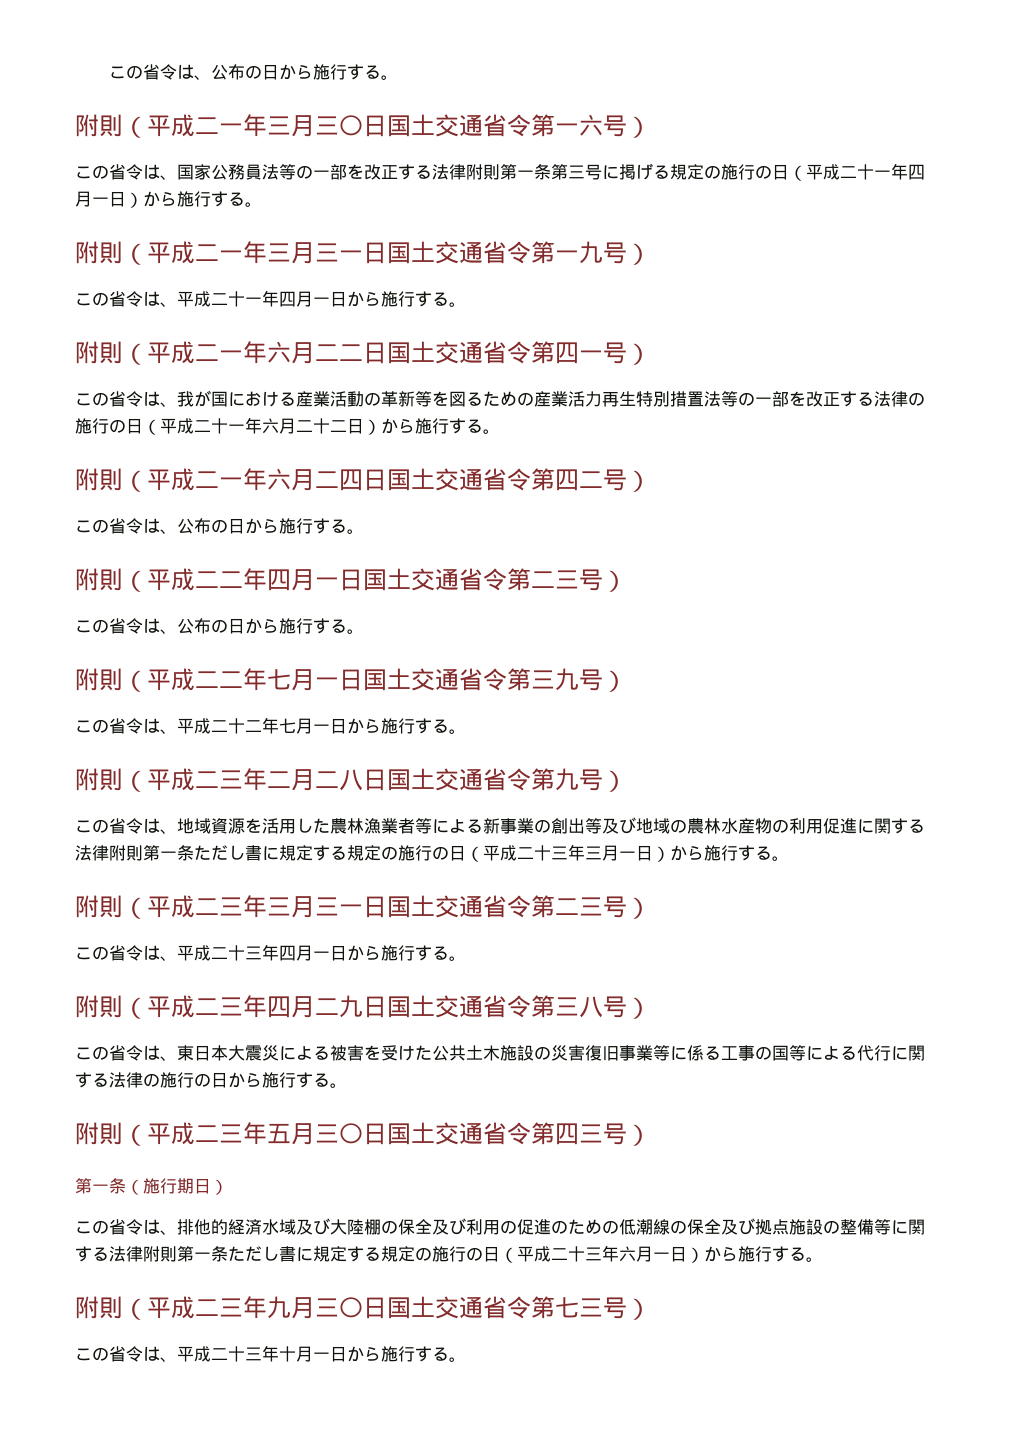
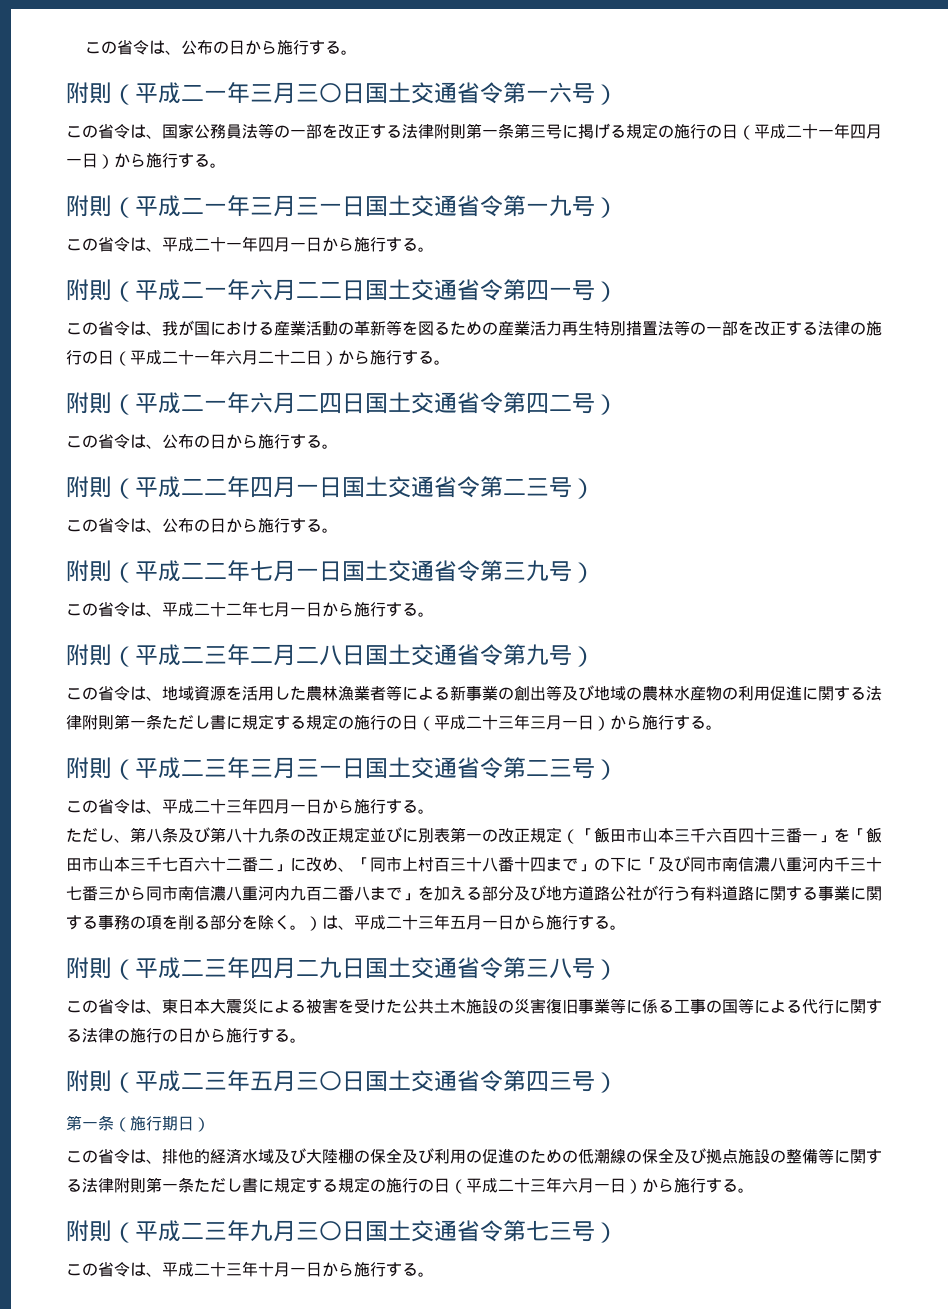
+ ただし、第八条及び第八十九条の改正規定並びに別表第一の改正規定（「飯田市山本三千六百四十三番一」を「飯田市山本三千七百六十二番二」に改め、「同市上村百三十八番十四まで」の下に「及び同市南信濃八重河内千三十七番三から同市南信濃八重河内九百二番八まで」を加える部分及び地方道路公社が行う有料道路に関する事業に関する事務の項を削る部分を除く。）は、平成二十三年五月一日から施行する。

